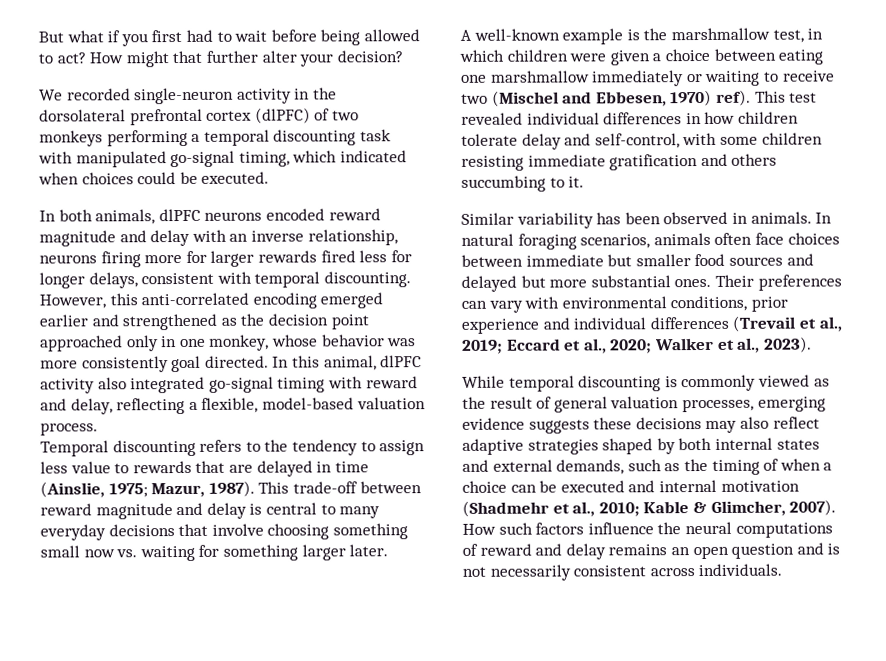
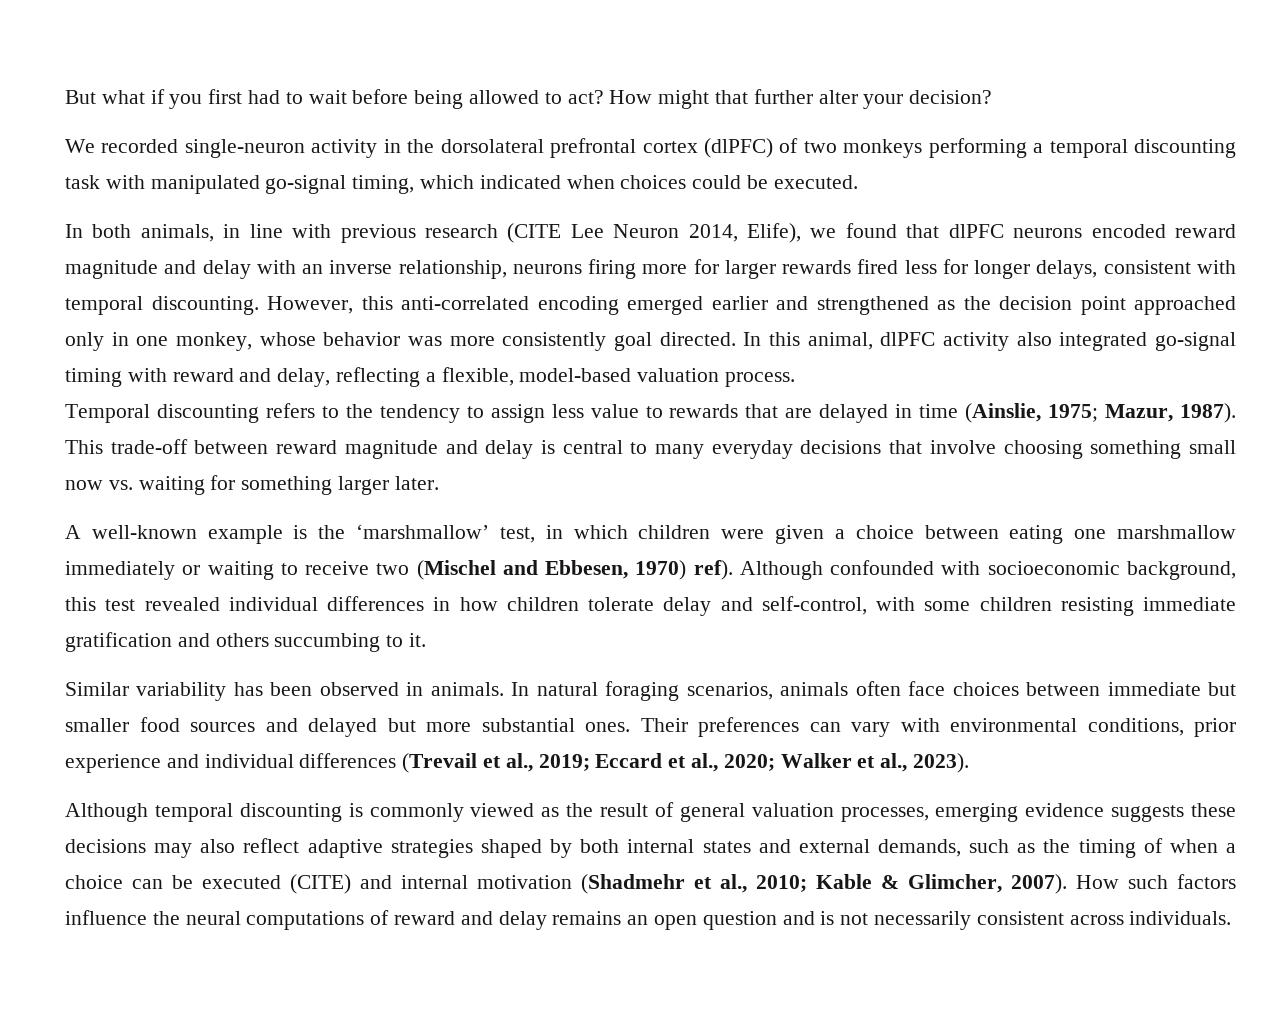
- In both animals, dlPFC neurons encoded reward magnitude and delay with an inverse relationship, neurons firing more for larger rewards fired less for longer delays, consistent with temporal discounting.
+ In both animals, in line with previous research (CITE Lee Neuron 2014, Elife), we found that dlPFC neurons encoded reward magnitude and delay with an inverse relationship, neurons firing more for larger rewards fired less for longer delays, consistent with temporal discounting.
- A well-known example is the marshmallow test, in which children were given a choice between eating one marshmallow immediately or waiting to receive two (Mischel and Ebbesen, 1970) ref).
+ A well-known example is the ‘marshmallow’ test, in which children were given a choice between eating one marshmallow immediately or waiting to receive two (Mischel and Ebbesen, 1970) ref).
- This test revealed individual differences in how children tolerate delay and self-control, with some children resisting immediate gratification and others succumbing to it.
+ Although confounded with socioeconomic background, this test revealed individual differences in how children tolerate delay and self-control, with some children resisting immediate gratification and others succumbing to it.
- While temporal discounting is commonly viewed as the result of general valuation processes, emerging evidence suggests these decisions may also reflect adaptive strategies shaped by both internal states and external demands, such as the timing of when a choice can be executed and internal motivation (Shadmehr et al., 2010; Kable & Glimcher, 2007).
+ Although temporal discounting is commonly viewed as the result of general valuation processes, emerging evidence suggests these decisions may also reflect adaptive strategies shaped by both internal states and external demands, such as the timing of when a choice can be executed (CITE) and internal motivation (Shadmehr et al., 2010; Kable & Glimcher, 2007).

